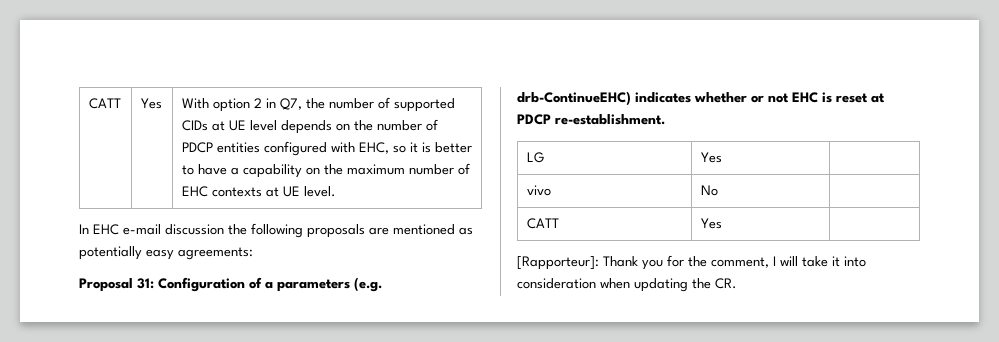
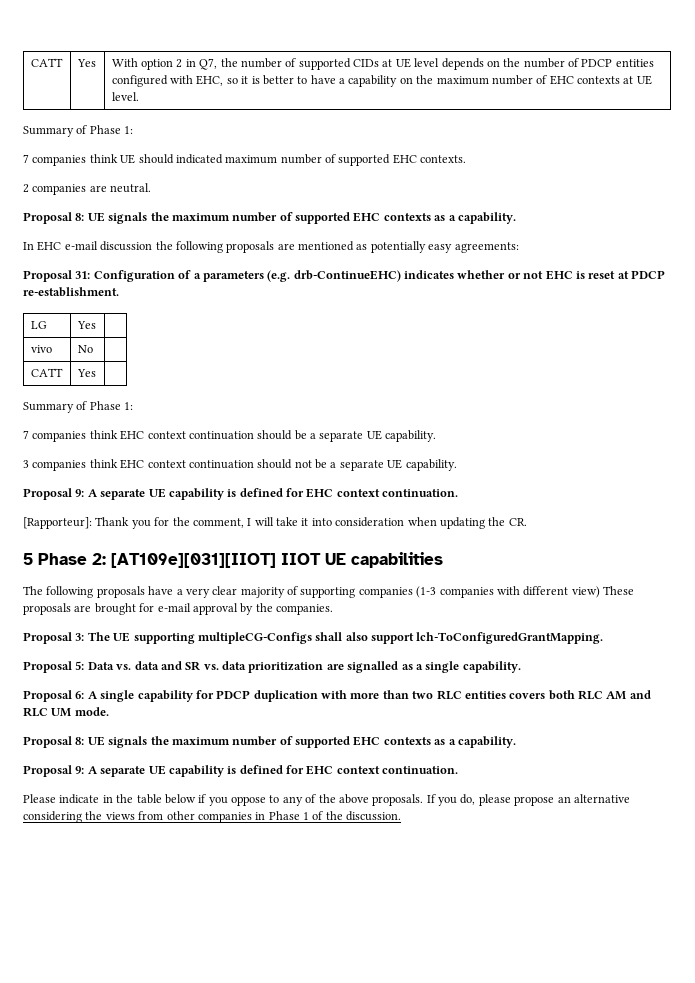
  With option 2 in Q7, the number of supported CIDs at UE level depends on the number of PDCP entities configured with EHC, so it is better to have a capability on the maximum number of EHC contexts at UE level.
+ Summary of Phase 1:
+ 7 companies think UE should indicated maximum number of supported EHC contexts.
+ 2 companies are neutral.
+ Proposal 8: UE signals the maximum number of supported EHC contexts as a capability.
  vivo | No |
  CATT | Yes |
+ Summary of Phase 1:
+ 7 companies think EHC context continuation should be a separate UE capability.
+ 3 companies think EHC context continuation should not be a separate UE capability.
+ Proposal 9: A separate UE capability is defined for EHC context continuation.
+ 5 Phase 2: [AT109e][031][IIOT] IIOT UE capabilities
+ The following proposals have a very clear majority of supporting companies (1-3 companies with different view) These proposals are brought for e-mail approval by the companies.
+ Proposal 3: The UE supporting multipleCG-Configs shall also support lch-ToConfiguredGrantMapping.
+ Proposal 5: Data vs. data and SR vs. data prioritization are signalled as a single capability.
+ Proposal 6: A single capability for PDCP duplication with more than two RLC entities covers both RLC AM and RLC UM mode.
+ Proposal 8: UE signals the maximum number of supported EHC contexts as a capability.
+ Proposal 9: A separate UE capability is defined for EHC context continuation.
+ Please indicate in the table below if you oppose to any of the above proposals. If you do, please propose an alternative considering the views from other companies in Phase 1 of the discussion.

